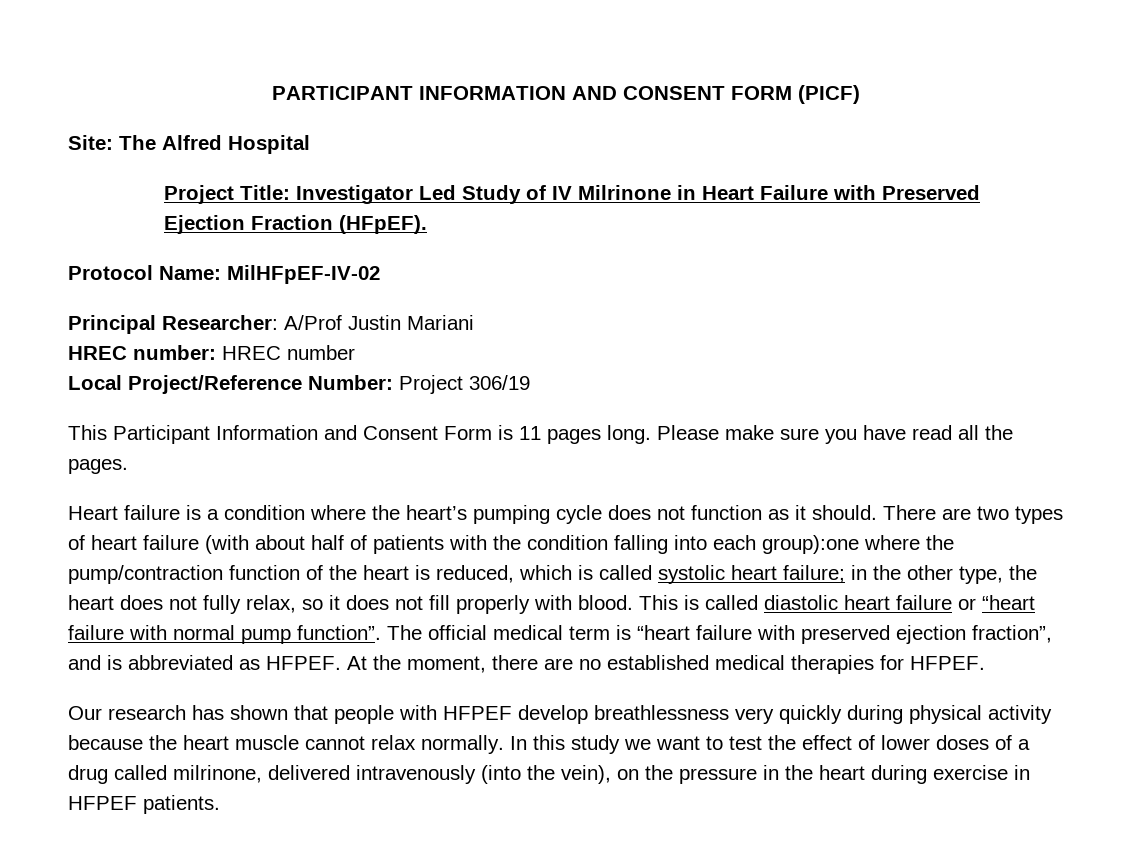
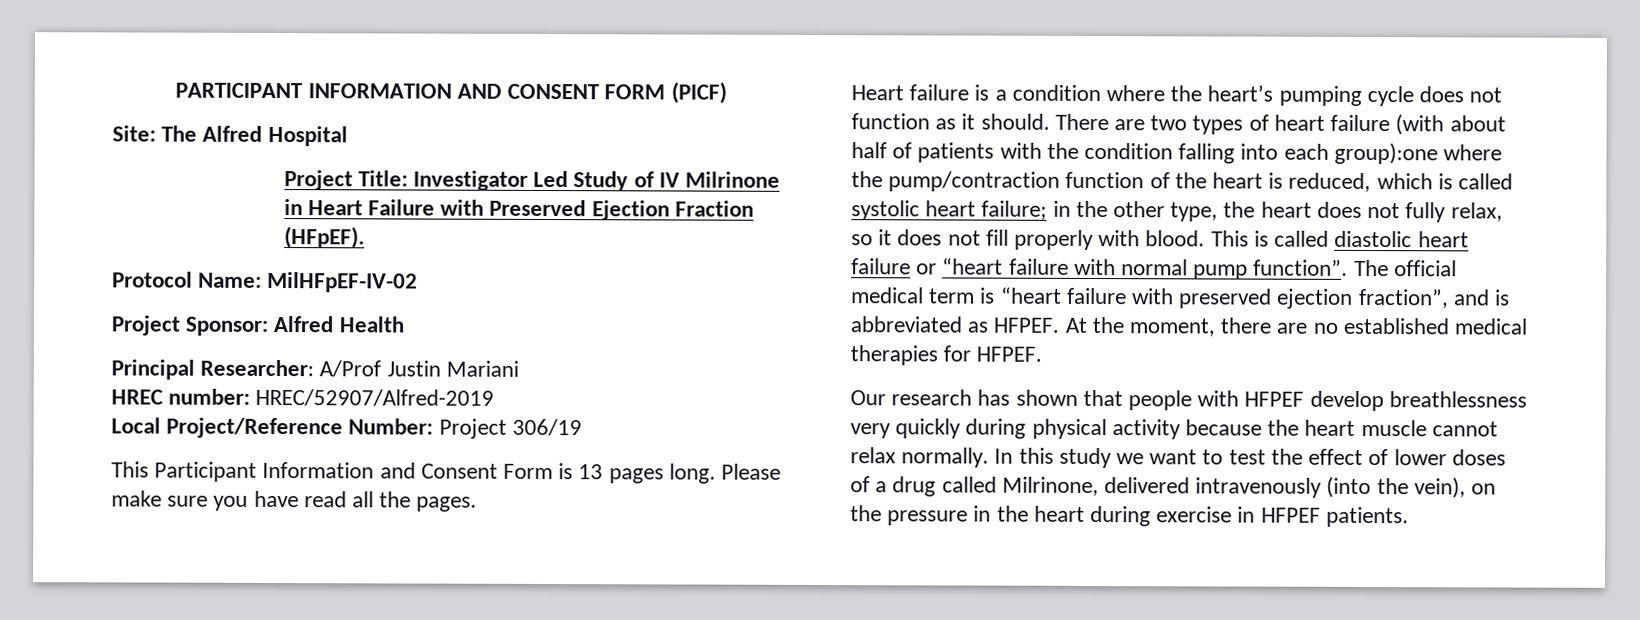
+ Project Sponsor: Alfred Health
- HREC number: HREC number
+ HREC number: HREC/52907/Alfred-2019
- This Participant Information and Consent Form is 11 pages long.
+ This Participant Information and Consent Form is 13 pages long.
- In this study we want to test the effect of lower doses of a drug called milrinone, delivered intravenously (into the vein), on the pressure in the heart during exercise in HFPEF patients.
+ In this study we want to test the effect of lower doses of a drug called Milrinone, delivered intravenously (into the vein), on the pressure in the heart during exercise in HFPEF patients.

